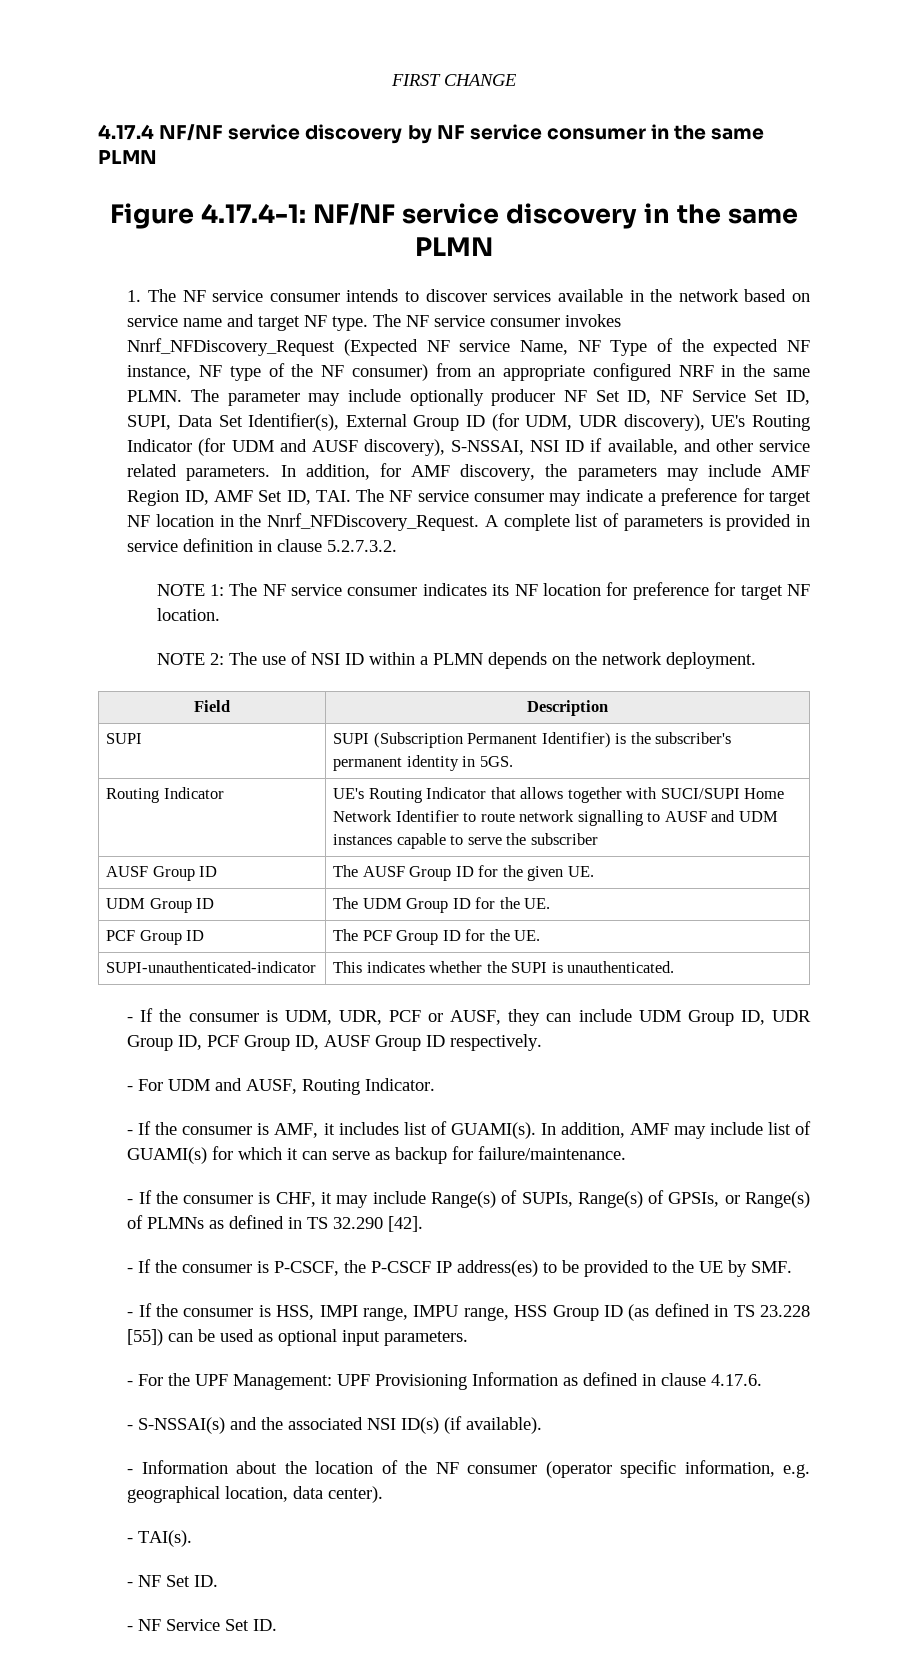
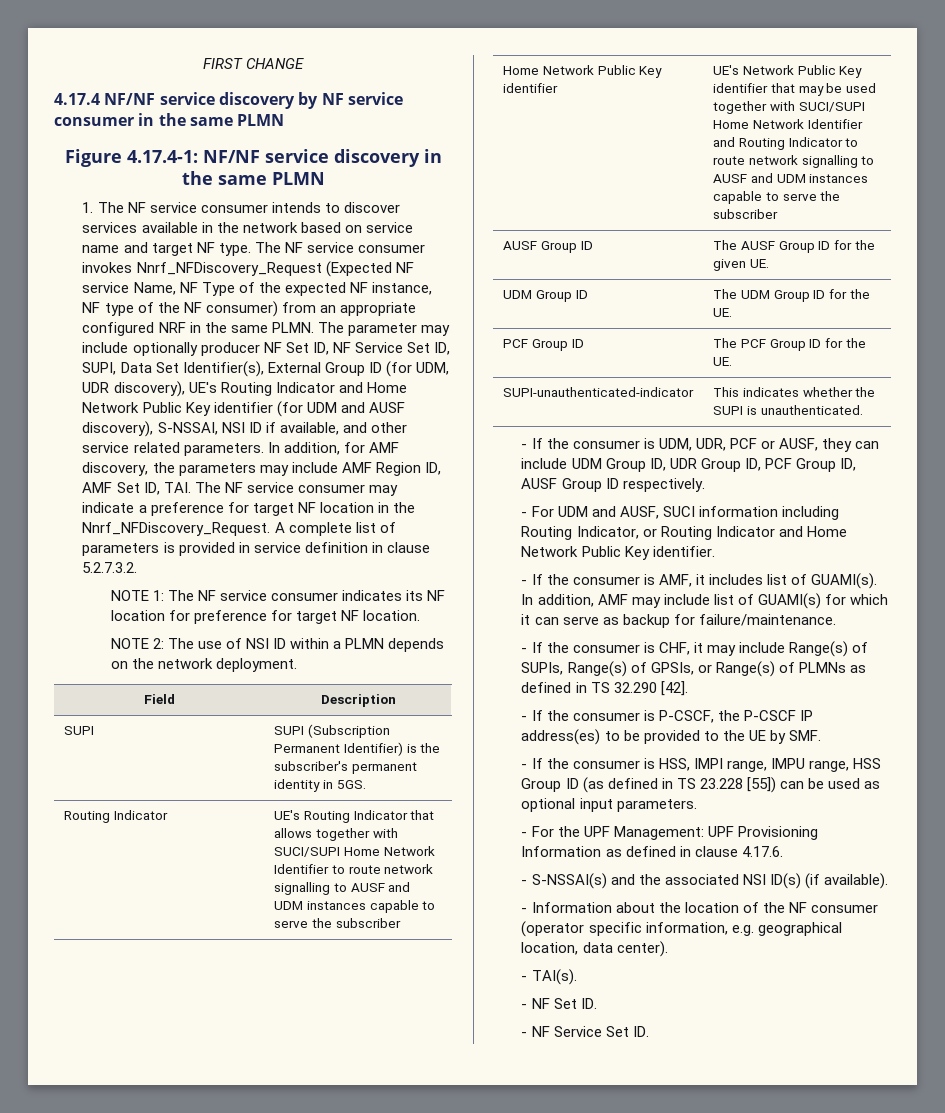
- The parameter may include optionally producer NF Set ID, NF Service Set ID, SUPI, Data Set Identifier(s), External Group ID (for UDM, UDR discovery), UE's Routing Indicator (for UDM and AUSF discovery), S-NSSAI, NSI ID if available, and other service related parameters.
+ The parameter may include optionally producer NF Set ID, NF Service Set ID, SUPI, Data Set Identifier(s), External Group ID (for UDM, UDR discovery), UE's Routing Indicator and Home Network Public Key identifier (for UDM and AUSF discovery), S-NSSAI, NSI ID if available, and other service related parameters.
+ Home Network Public Key identifier | UE's Network Public Key identifier that may be used together with SUCI/SUPI Home Network Identifier and Routing Indicator to route network signalling to AUSF and UDM instances capable to serve the subscriber
- - For UDM and AUSF, Routing Indicator.
+ - For UDM and AUSF, SUCI information including Routing Indicator, or Routing Indicator and Home Network Public Key identifier.

